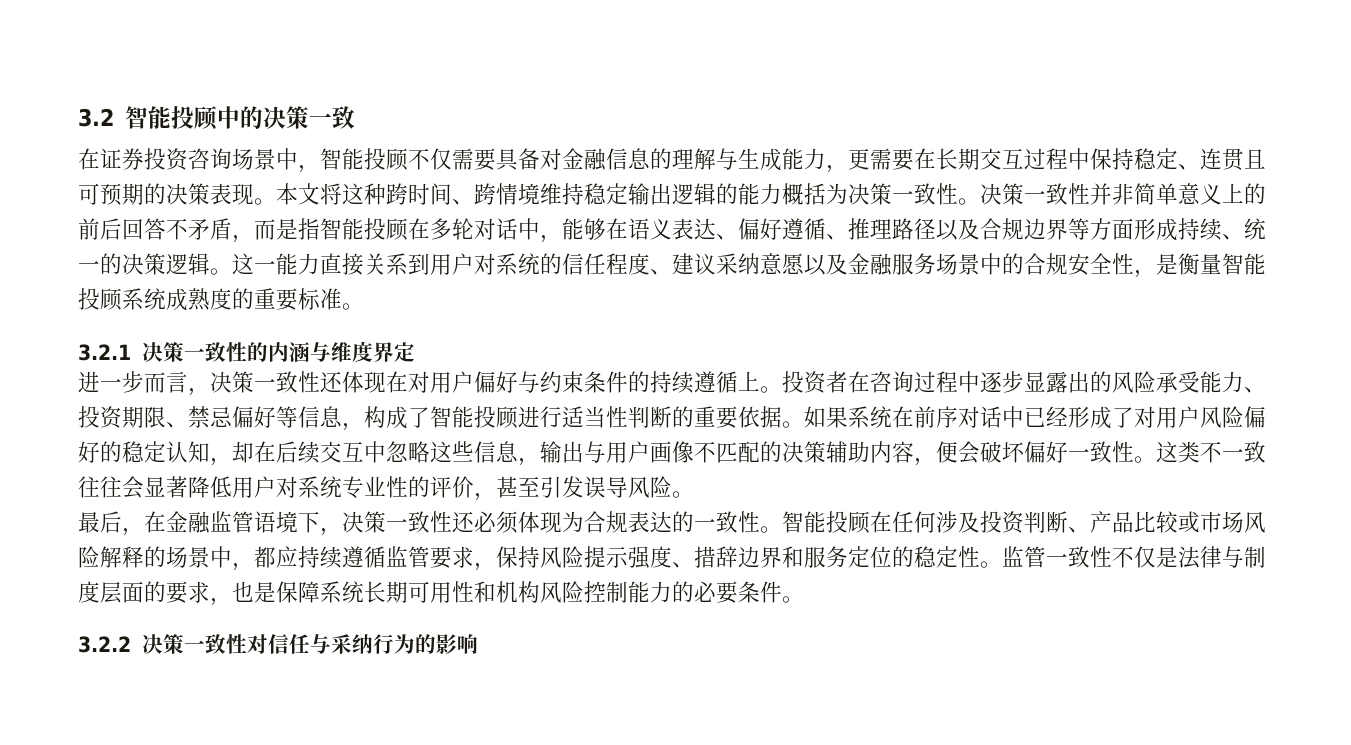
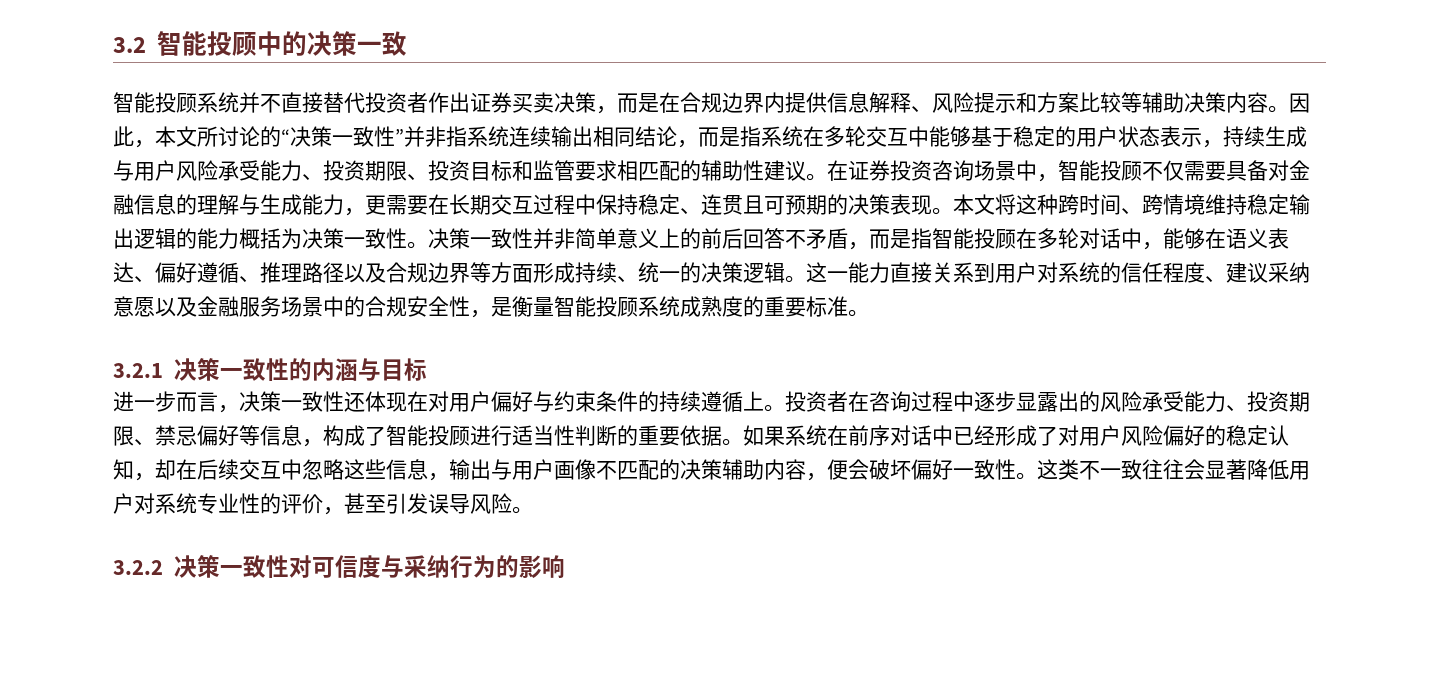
+ 智能投顾系统并不直接替代投资者作出证券买卖决策，而是在合规边界内提供信息解释、风险提示和方案比较等辅助决策内容。因此，本文所讨论的“决策一致性”并非指系统连续输出相同结论，而是指系统在多轮交互中能够基于稳定的用户状态表示，持续生成与用户风险承受能力、投资期限、投资目标和监管要求相匹配的辅助性建议。
- 3.2.1决策一致性的内涵与维度界定
+ 3.2.1决策一致性的内涵与目标
- 最后，在金融监管语境下，决策一致性还必须体现为合规表达的一致性。智能投顾在任何涉及投资判断、产品比较或市场风险解释的场景中，都应持续遵循监管要求，保持风险提示强度、措辞边界和服务定位的稳定性。监管一致性不仅是法律与制度层面的要求，也是保障系统长期可用性和机构风险控制能力的必要条件。
- 3.2.2决策一致性对信任与采纳行为的影响
+ 3.2.2决策一致性对可信度与采纳行为的影响

